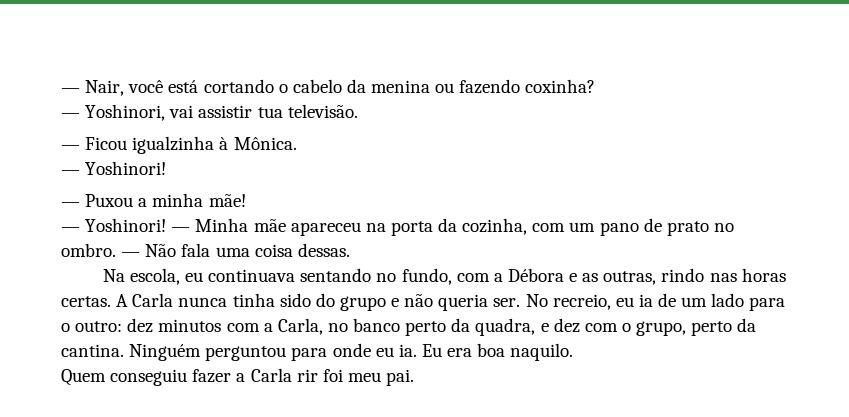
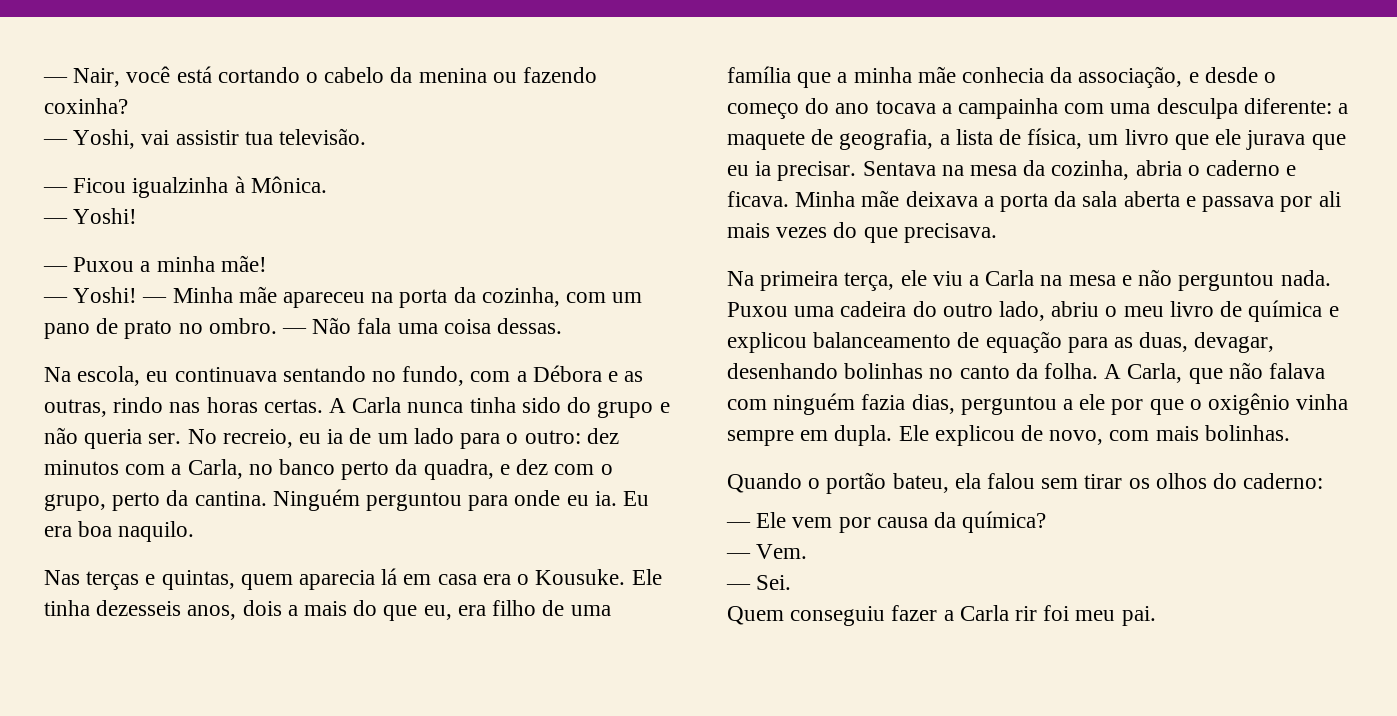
- — Yoshinori, vai assistir tua televisão.
+ — Yoshi, vai assistir tua televisão.
  — Ficou igualzinha à Mônica.
- — Yoshinori!
+ — Yoshi!
  — Puxou a minha mãe!
- — Yoshinori!
+ — Yoshi!
+ Nas terças e quintas, quem aparecia lá em casa era o Kousuke. Ele tinha dezesseis anos, dois a mais do que eu, era filho de uma família que a minha mãe conhecia da associação, e desde o começo do ano tocava a campainha com uma desculpa diferente: a maquete de geografia, a lista de física, um livro que ele jurava que eu ia precisar. Sentava na mesa da cozinha, abria o caderno e ficava. Minha mãe deixava a porta da sala aberta e passava por ali mais vezes do que precisava.
+ Na primeira terça, ele viu a Carla na mesa e não perguntou nada. Puxou uma cadeira do outro lado, abriu o meu livro de química e explicou balanceamento de equação para as duas, devagar, desenhando bolinhas no canto da folha. A Carla, que não falava com ninguém fazia dias, perguntou a ele por que o oxigênio vinha sempre em dupla. Ele explicou de novo, com mais bolinhas.
+ Quando o portão bateu, ela falou sem tirar os olhos do caderno:
+ — Ele vem por causa da química?
+ — Vem.
+ — Sei.

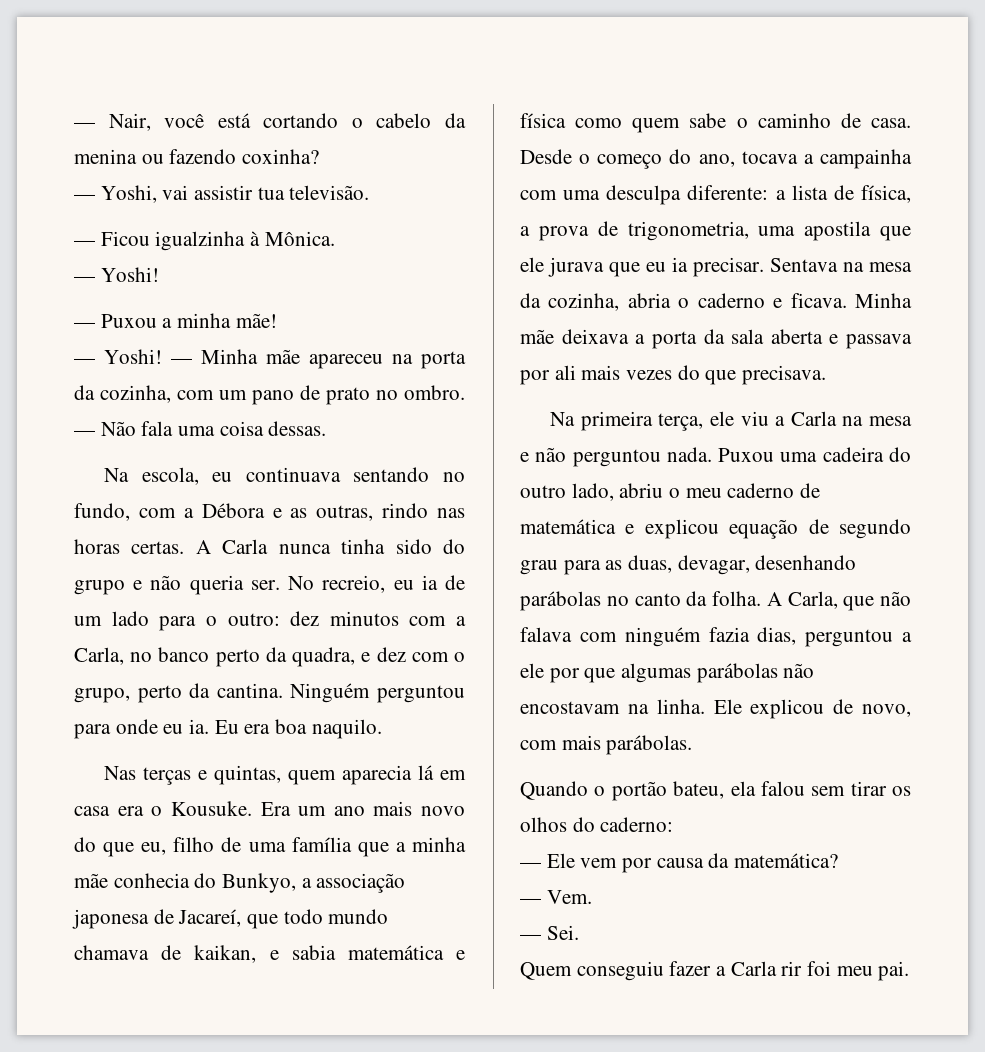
- Ele tinha dezesseis anos, dois a mais do que eu, era filho de uma família que a minha mãe conhecia da associação, e desde o começo do ano tocava a campainha com uma desculpa diferente: a maquete de geografia, a lista de física, um livro que ele jurava que eu ia precisar.
+ Era um ano mais novo do que eu, filho de uma família que a minha mãe conhecia do Bunkyo, a associação japonesa de Jacareí, que todo mundo chamava de kaikan, e sabia matemática e física como quem sabe o caminho de casa. Desde o começo do ano, tocava a campainha com uma desculpa diferente: a lista de física, a prova de trigonometria, uma apostila que ele jurava que eu ia precisar.
- Puxou uma cadeira do outro lado, abriu o meu livro de química e explicou balanceamento de equação para as duas, devagar, desenhando bolinhas no canto da folha.
+ Puxou uma cadeira do outro lado, abriu o meu caderno de matemática e explicou equação de segundo grau para as duas, devagar, desenhando parábolas no canto da folha.
- A Carla, que não falava com ninguém fazia dias, perguntou a ele por que o oxigênio vinha sempre em dupla.
+ A Carla, que não falava com ninguém fazia dias, perguntou a ele por que algumas parábolas não encostavam na linha.
- Ele explicou de novo, com mais bolinhas.
+ Ele explicou de novo, com mais parábolas.
- — Ele vem por causa da química?
+ — Ele vem por causa da matemática?

